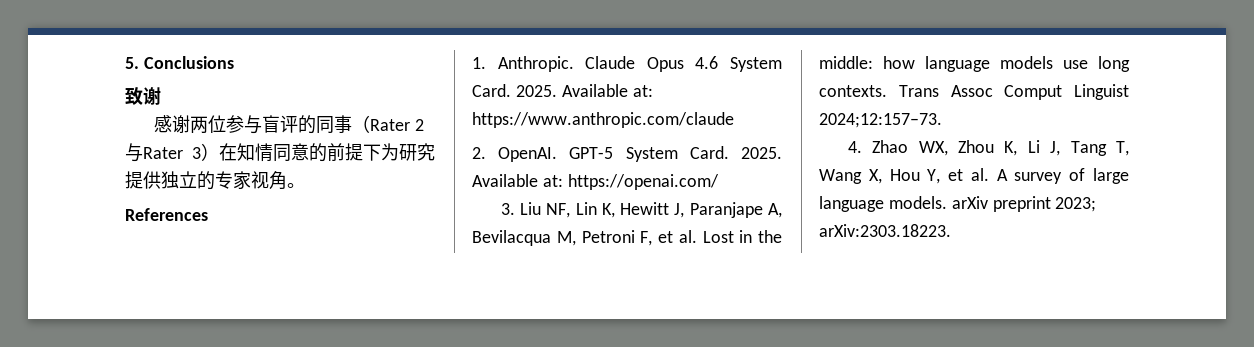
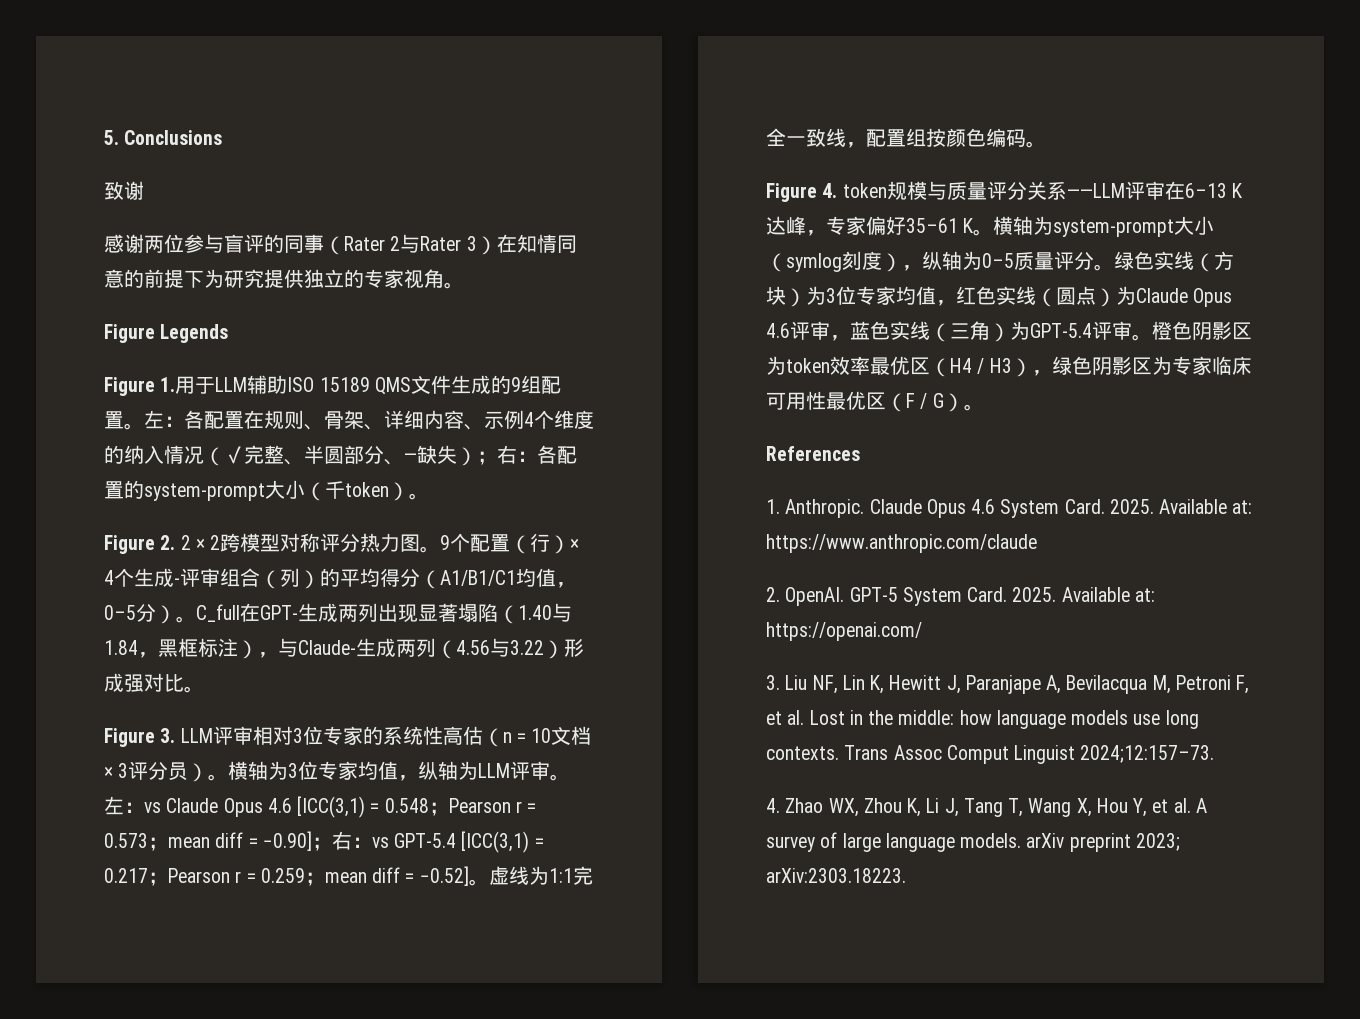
+ Figure Legends
+ Figure 1.用于LLM辅助ISO 15189 QMS文件生成的9组配置。左：各配置在规则、骨架、详细内容、示例4个维度的纳入情况（✓完整、半圆部分、—缺失）；右：各配置的system-prompt大小（千token）。
+ Figure 2. 2 × 2跨模型对称评分热力图。9个配置（行）× 4个生成-评审组合（列）的平均得分（A1/B1/C1均值，0–5分）。C_full在GPT-生成两列出现显著塌陷（1.40与1.84，黑框标注），与Claude-生成两列（4.56与3.22）形成强对比。
+ Figure 3. LLM评审相对3位专家的系统性高估（n = 10文档× 3评分员）。横轴为3位专家均值，纵轴为LLM评审。左：vs Claude Opus 4.6 [ICC(3,1) = 0.548；Pearson r = 0.573；mean diff = −0.90]；右：vs GPT-5.4 [ICC(3,1) = 0.217；Pearson r = 0.259；mean diff = −0.52]。虚线为1:1完全一致线，配置组按颜色编码。
+ Figure 4. token规模与质量评分关系——LLM评审在6–13 K达峰，专家偏好35–61 K。横轴为system-prompt大小（symlog刻度），纵轴为0–5质量评分。绿色实线（方块）为3位专家均值，红色实线（圆点）为Claude Opus 4.6评审，蓝色实线（三角）为GPT-5.4评审。橙色阴影区为token效率最优区（H4 / H3），绿色阴影区为专家临床可用性最优区（F / G）。

